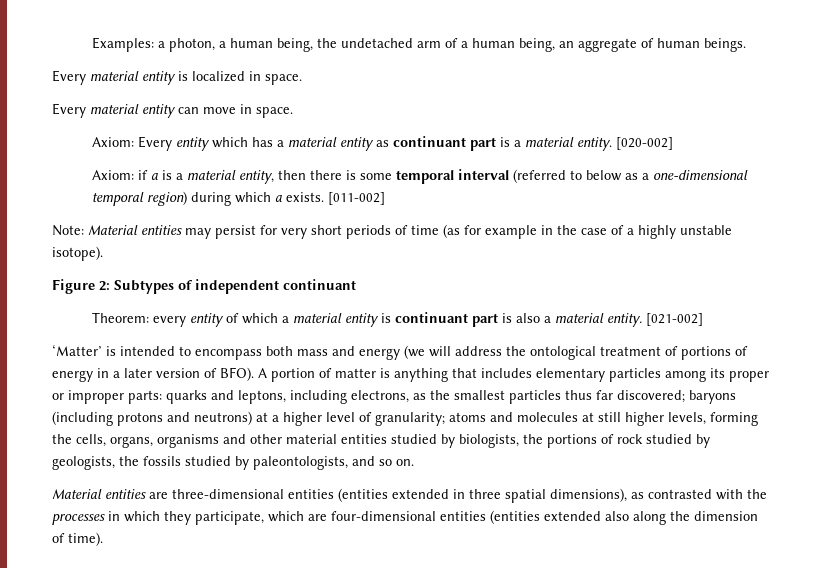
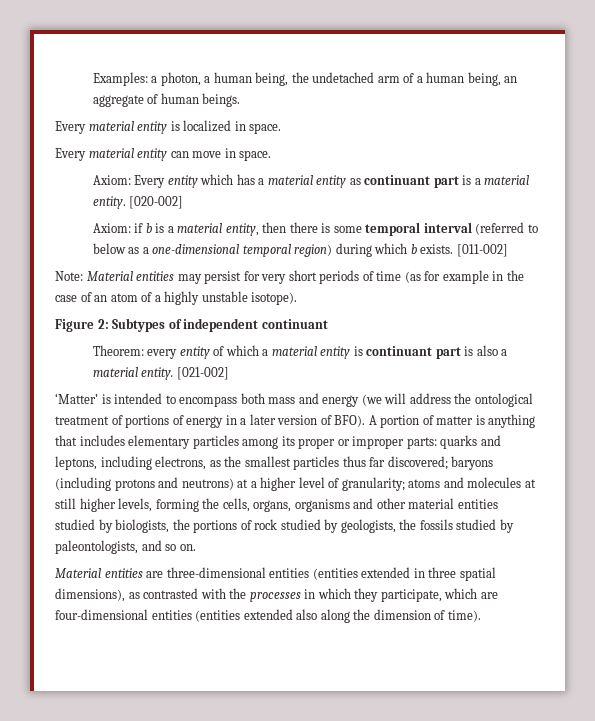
- Axiom: if a is a material entity, then there is some temporal interval (referred to below as a one-dimensional temporal region) during which a exists.
+ Axiom: if b is a material entity, then there is some temporal interval (referred to below as a one-dimensional temporal region) during which b exists.
- Note: Material entities may persist for very short periods of time (as for example in the case of a highly unstable isotope).
+ Note: Material entities may persist for very short periods of time (as for example in the case of an atom of a highly unstable isotope).

